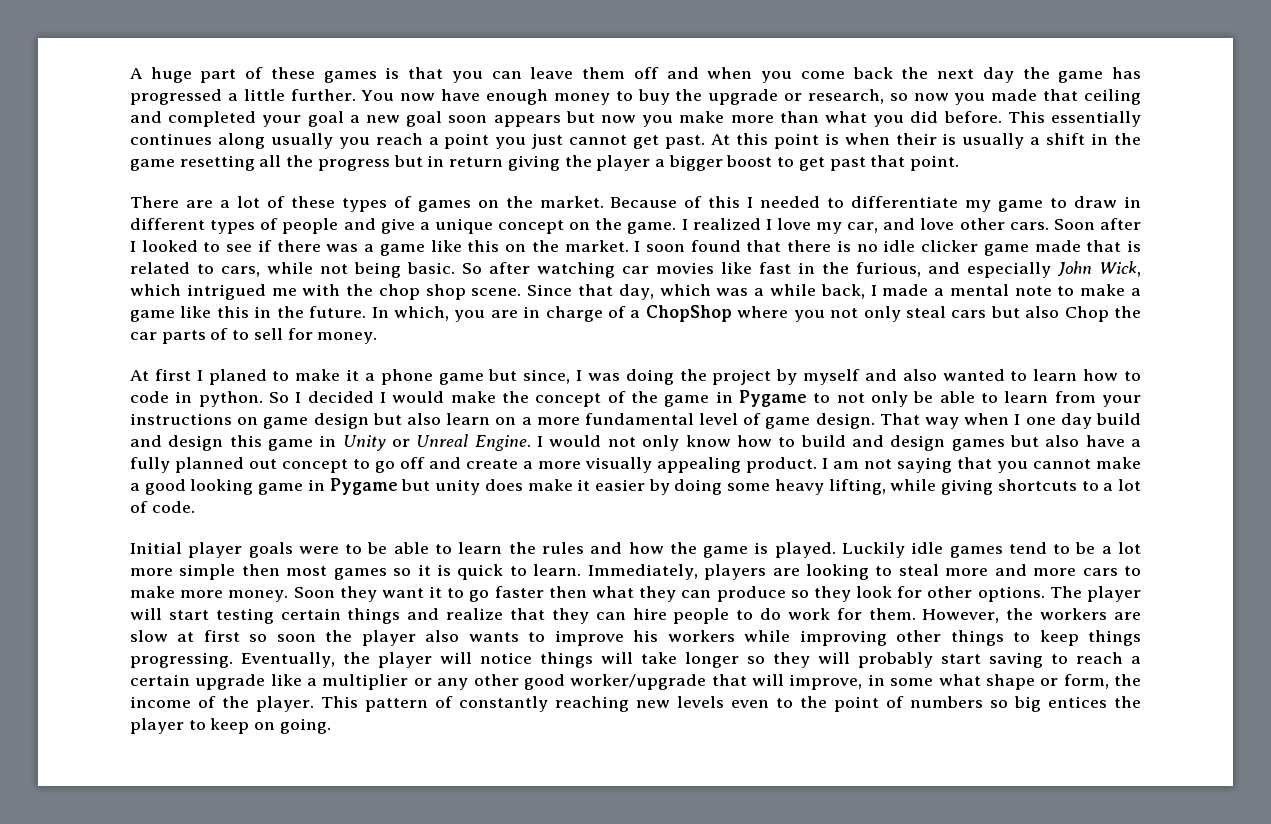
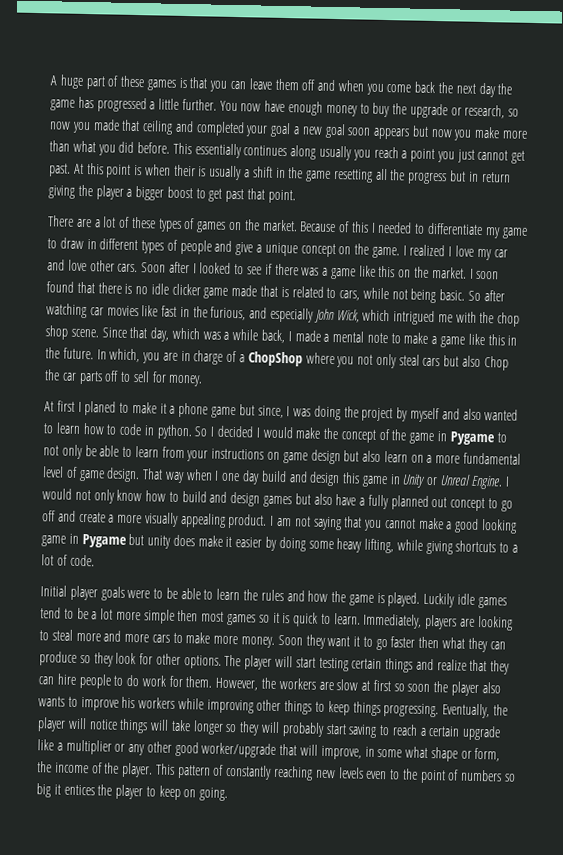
- I realized I love my car, and love other cars.
+ I realized I love my car and love other cars.
- In which, you are in charge of a ChopShop where you not only steal cars but also Chop the car parts of to sell for money.
+ In which, you are in charge of a ChopShop where you not only steal cars but also Chop the car parts off to sell for money.
- This pattern of constantly reaching new levels even to the point of numbers so big entices the player to keep on going.
+ This pattern of constantly reaching new levels even to the point of numbers so big it entices the player to keep on going.

